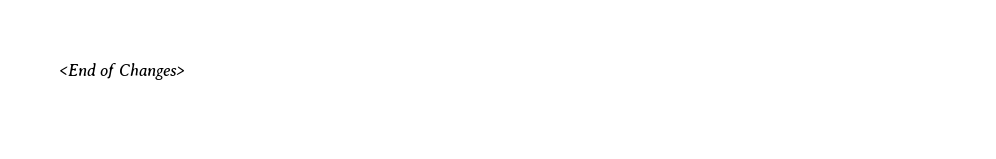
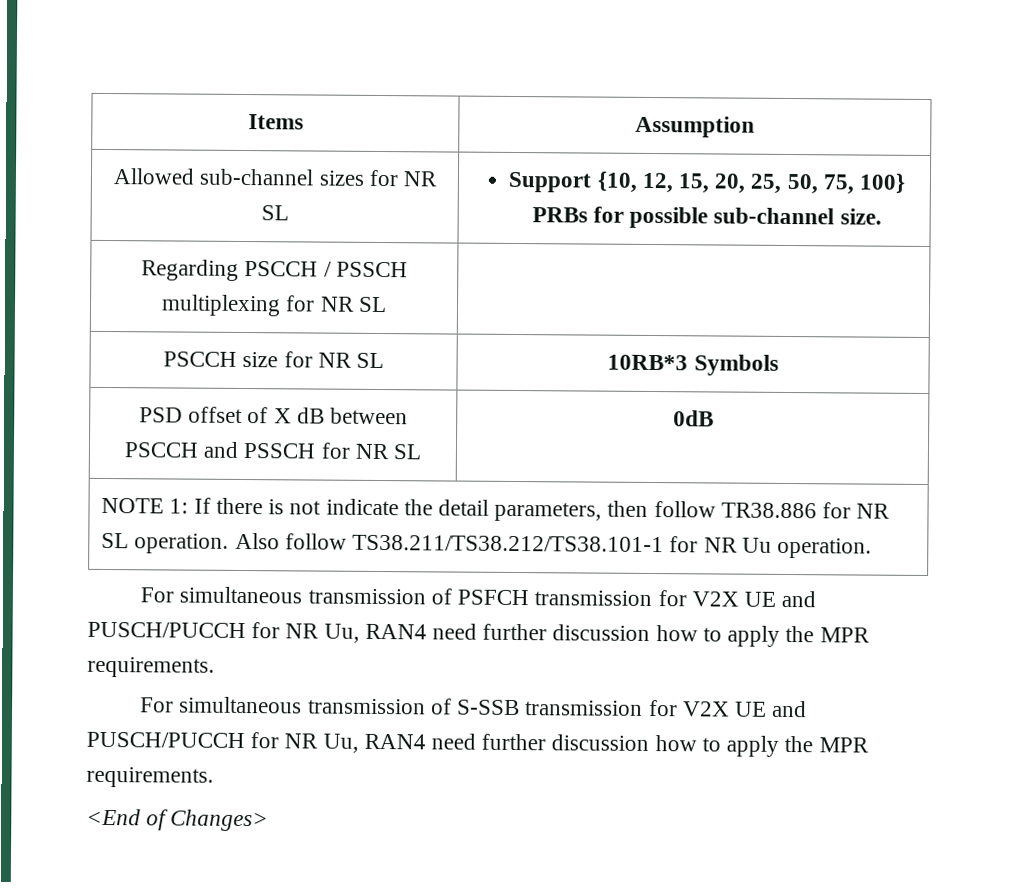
+ Items | Assumption
+ Allowed sub-channel sizes for NR SL | Support {10, 12, 15, 20, 25, 50, 75, 100} PRBs for possible sub-channel size.
+ Regarding PSCCH / PSSCH multiplexing for NR SL |
+ PSCCH size for NR SL | 10RB*3 Symbols
+ PSD offset of X dB between PSCCH and PSSCH for NR SL | 0dB
+ NOTE 1: If there is not indicate the detail parameters, then follow TR38.886 for NR SL operation. Also follow TS38.211/TS38.212/TS38.101-1 for NR Uu operation.
+ For simultaneous transmission of PSFCH transmission for V2X UE and PUSCH/PUCCH for NR Uu, RAN4 need further discussion how to apply the MPR requirements.
+ For simultaneous transmission of S-SSB transmission for V2X UE and PUSCH/PUCCH for NR Uu, RAN4 need further discussion how to apply the MPR requirements.

